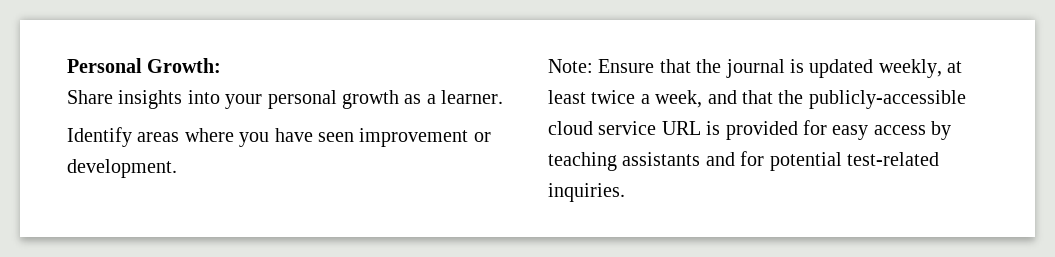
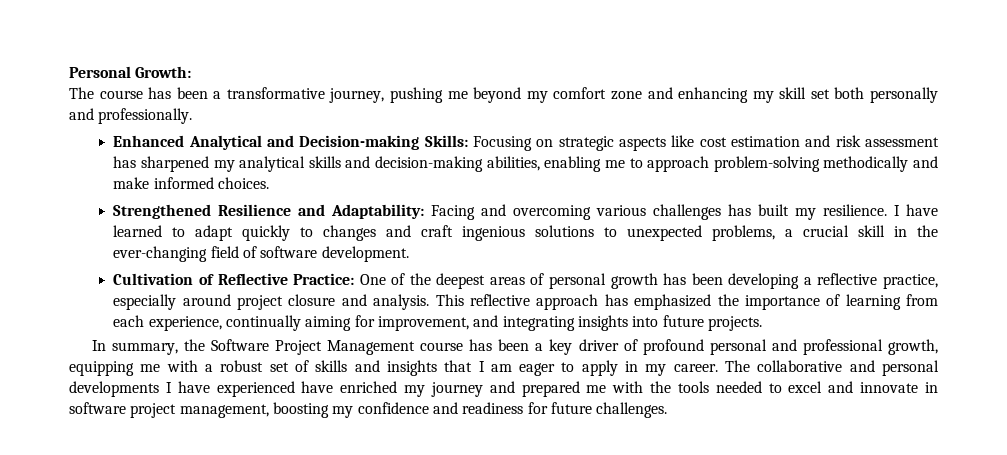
- Share insights into your personal growth as a learner.
- Identify areas where you have seen improvement or development.
- Note: Ensure that the journal is updated weekly, at least twice a week, and that the publicly-accessible cloud service URL is provided for easy access by teaching assistants and for potential test-related inquiries.
+ The course has been a transformative journey, pushing me beyond my comfort zone and enhancing my skill set both personally and professionally.
+ Enhanced Analytical and Decision-making Skills: Focusing on strategic aspects like cost estimation and risk assessment has sharpened my analytical skills and decision-making abilities, enabling me to approach problem-solving methodically and make informed choices.
+ Strengthened Resilience and Adaptability: Facing and overcoming various challenges has built my resilience. I have learned to adapt quickly to changes and craft ingenious solutions to unexpected problems, a crucial skill in the ever-changing field of software development.
+ Cultivation of Reflective Practice: One of the deepest areas of personal growth has been developing a reflective practice, especially around project closure and analysis. This reflective approach has emphasized the importance of learning from each experience, continually aiming for improvement, and integrating insights into future projects.
+ In summary, the Software Project Management course has been a key driver of profound personal and professional growth, equipping me with a robust set of skills and insights that I am eager to apply in my career. The collaborative and personal developments I have experienced have enriched my journey and prepared me with the tools needed to excel and innovate in software project management, boosting my confidence and readiness for future challenges.

